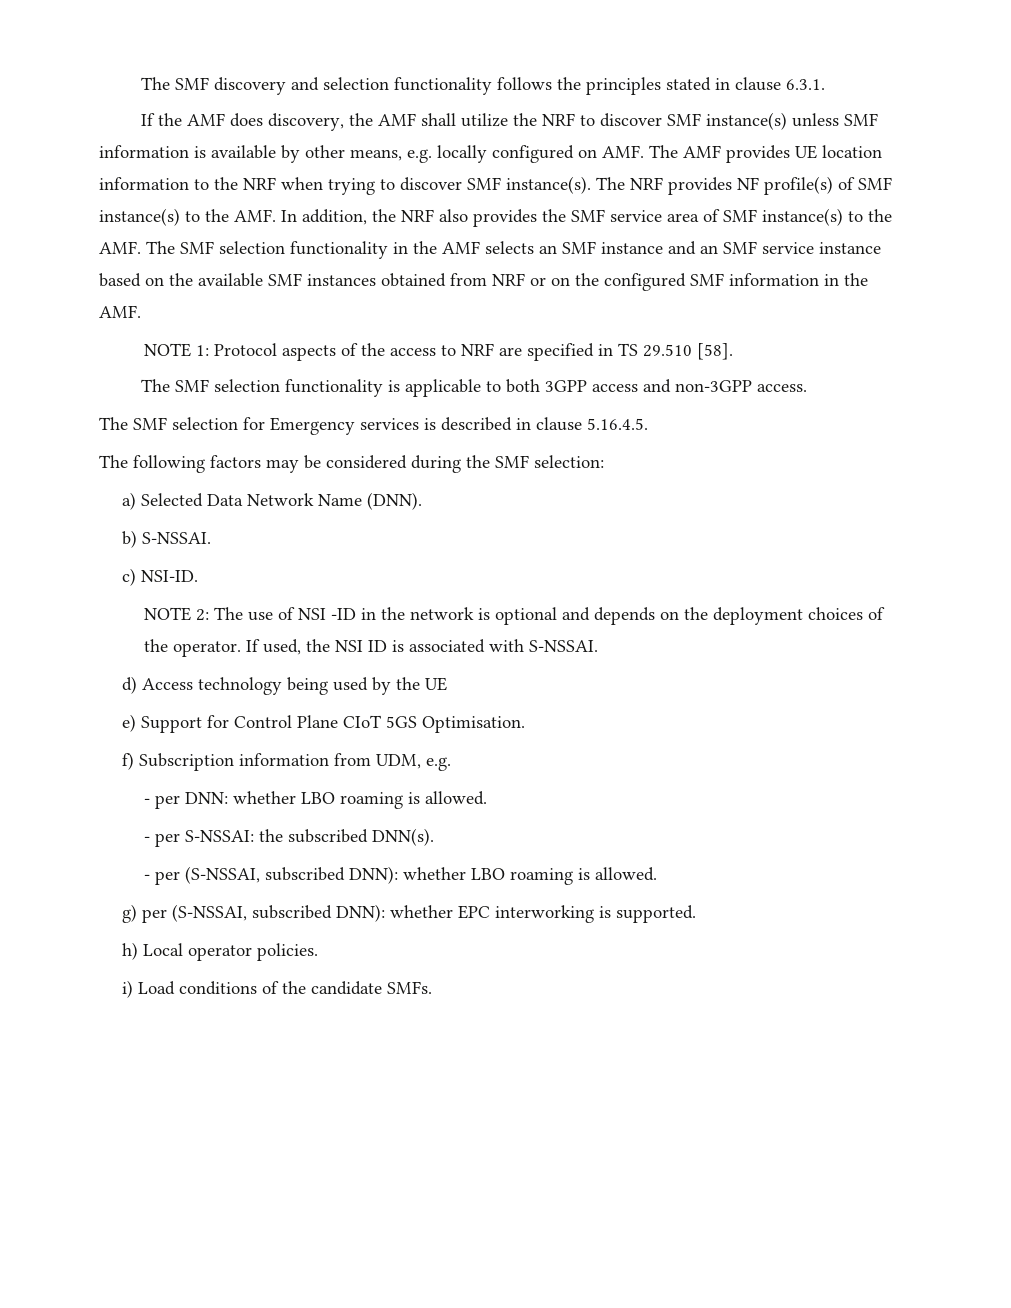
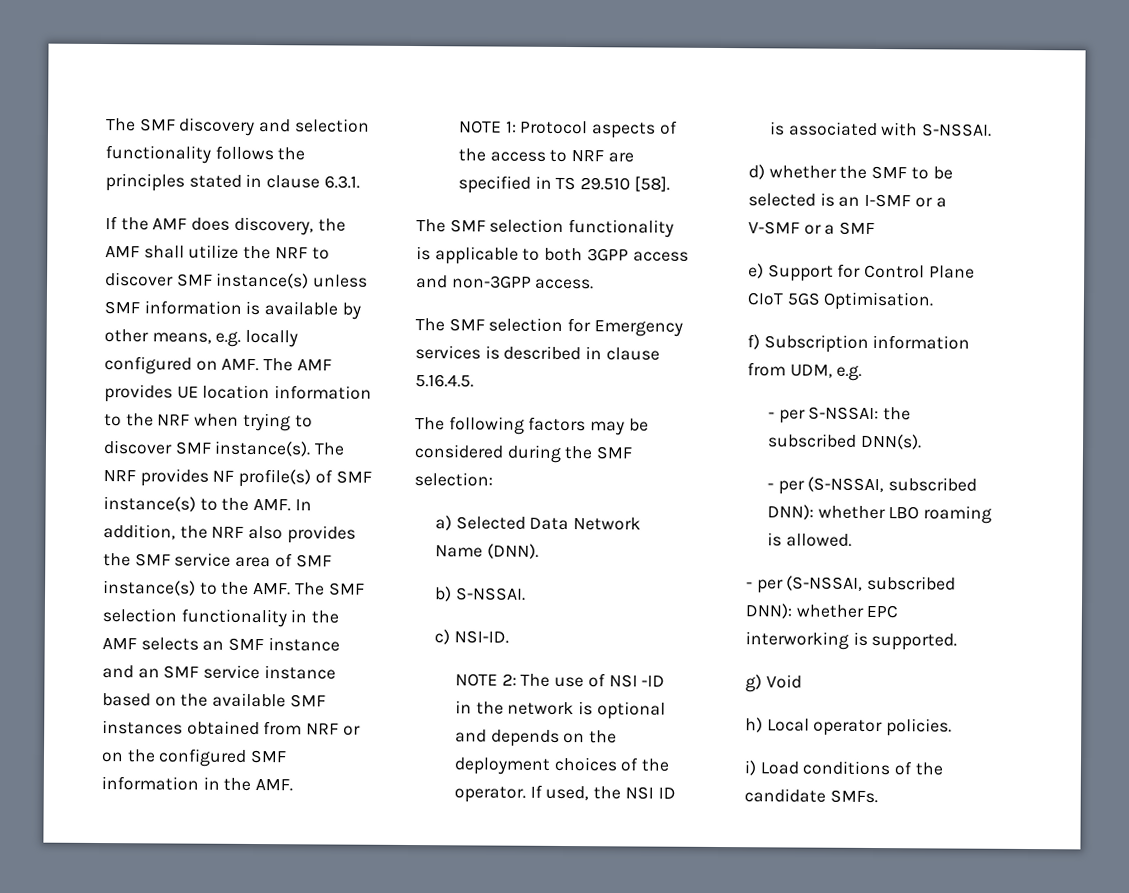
- d) Access technology being used by the UE
+ d) whether the SMF to be selected is an I-SMF or a V-SMF or a SMF
- - per DNN: whether LBO roaming is allowed.
- g) per (S-NSSAI, subscribed DNN): whether EPC interworking is supported.
+ - per (S-NSSAI, subscribed DNN): whether EPC interworking is supported.
+ g) Void

